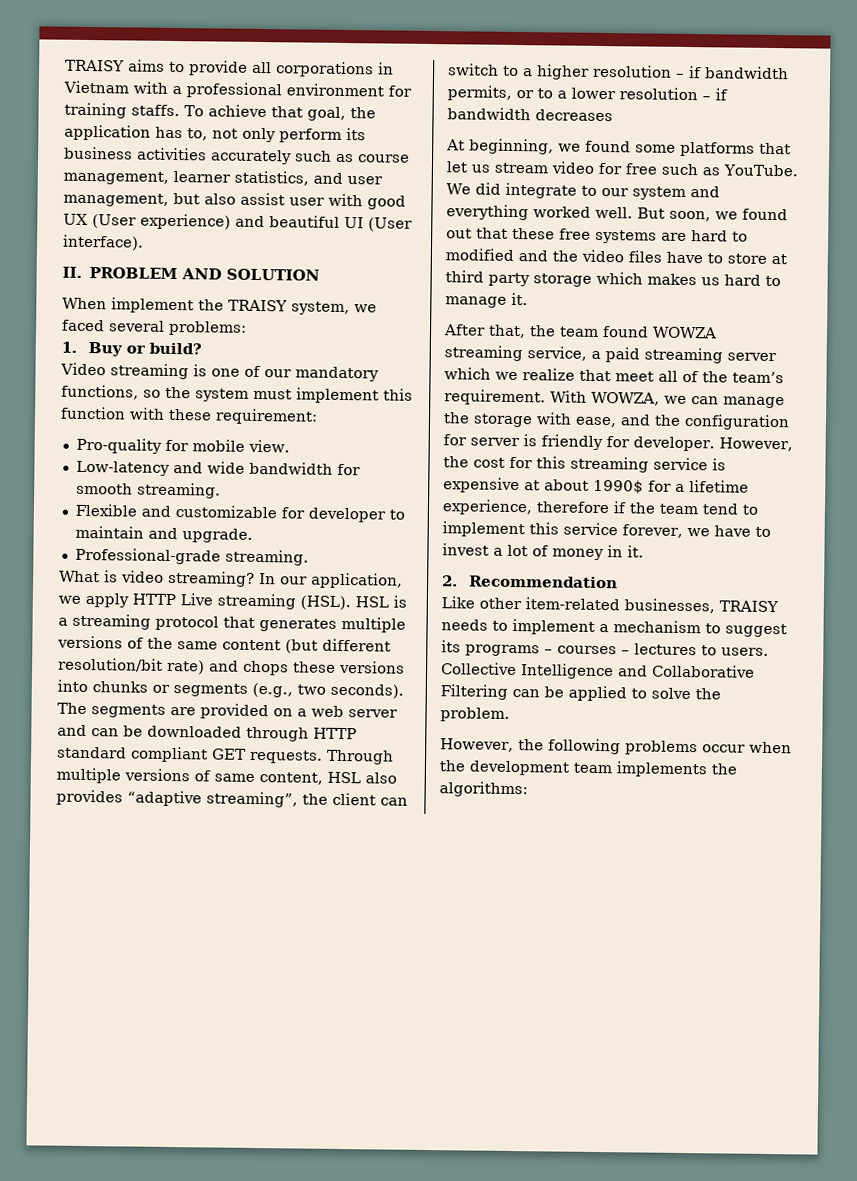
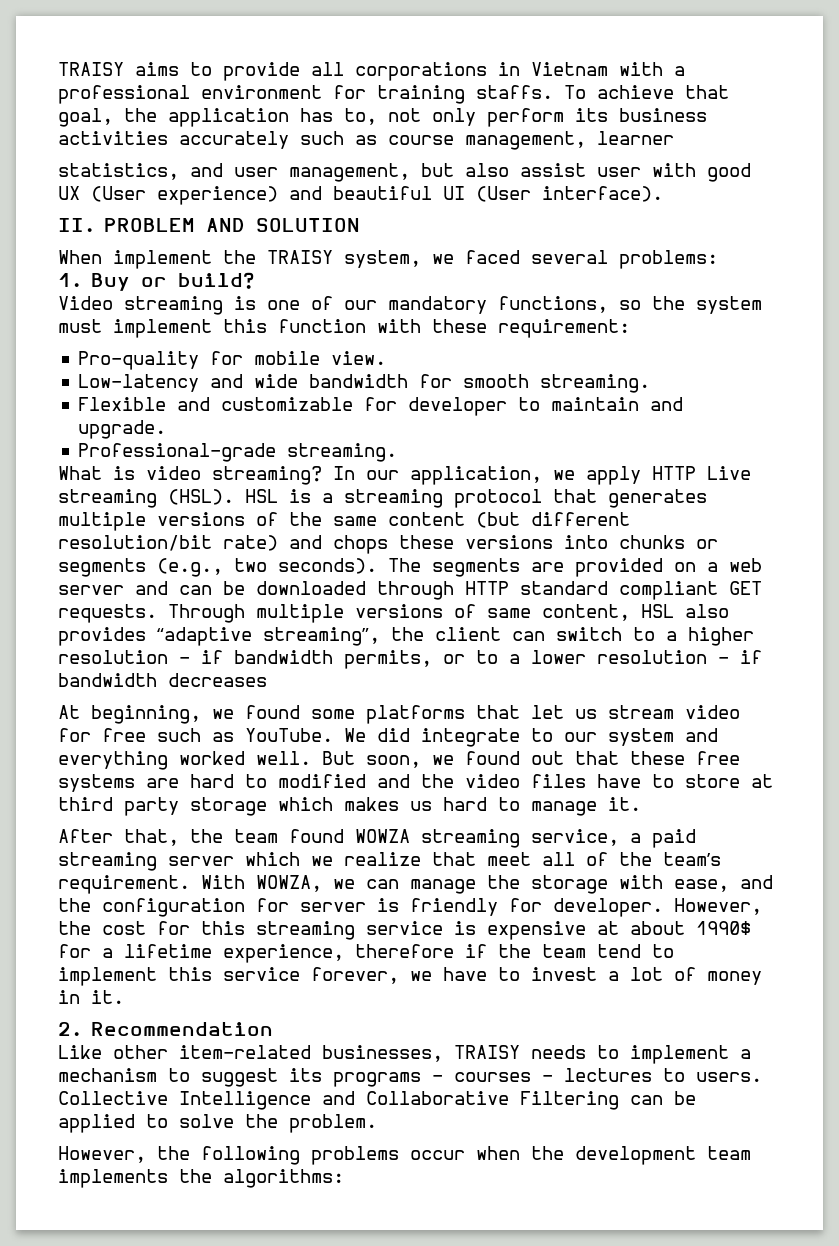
- To achieve that goal, the application has to, not only perform its business activities accurately such as course management, learner statistics, and user management, but also assist user with good UX (User experience) and beautiful UI (User interface).
+ To achieve that goal, the application has to, not only perform its business activities accurately such as course management, learner
+ statistics, and user management, but also assist user with good UX (User experience) and beautiful UI (User interface).

